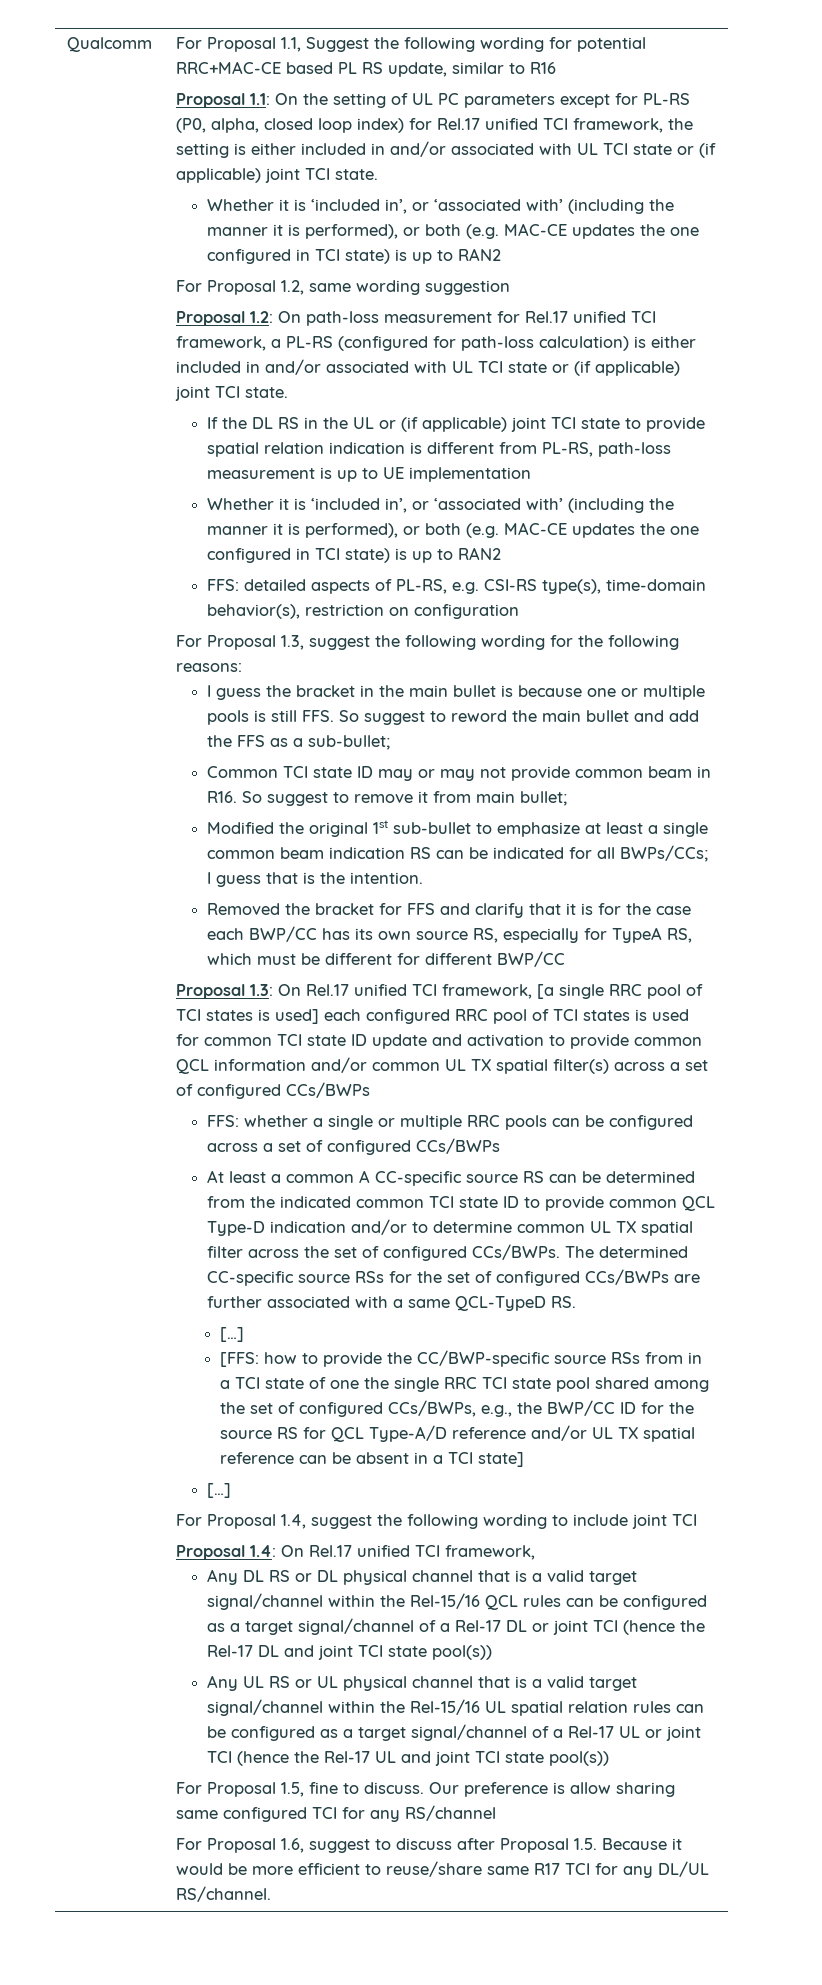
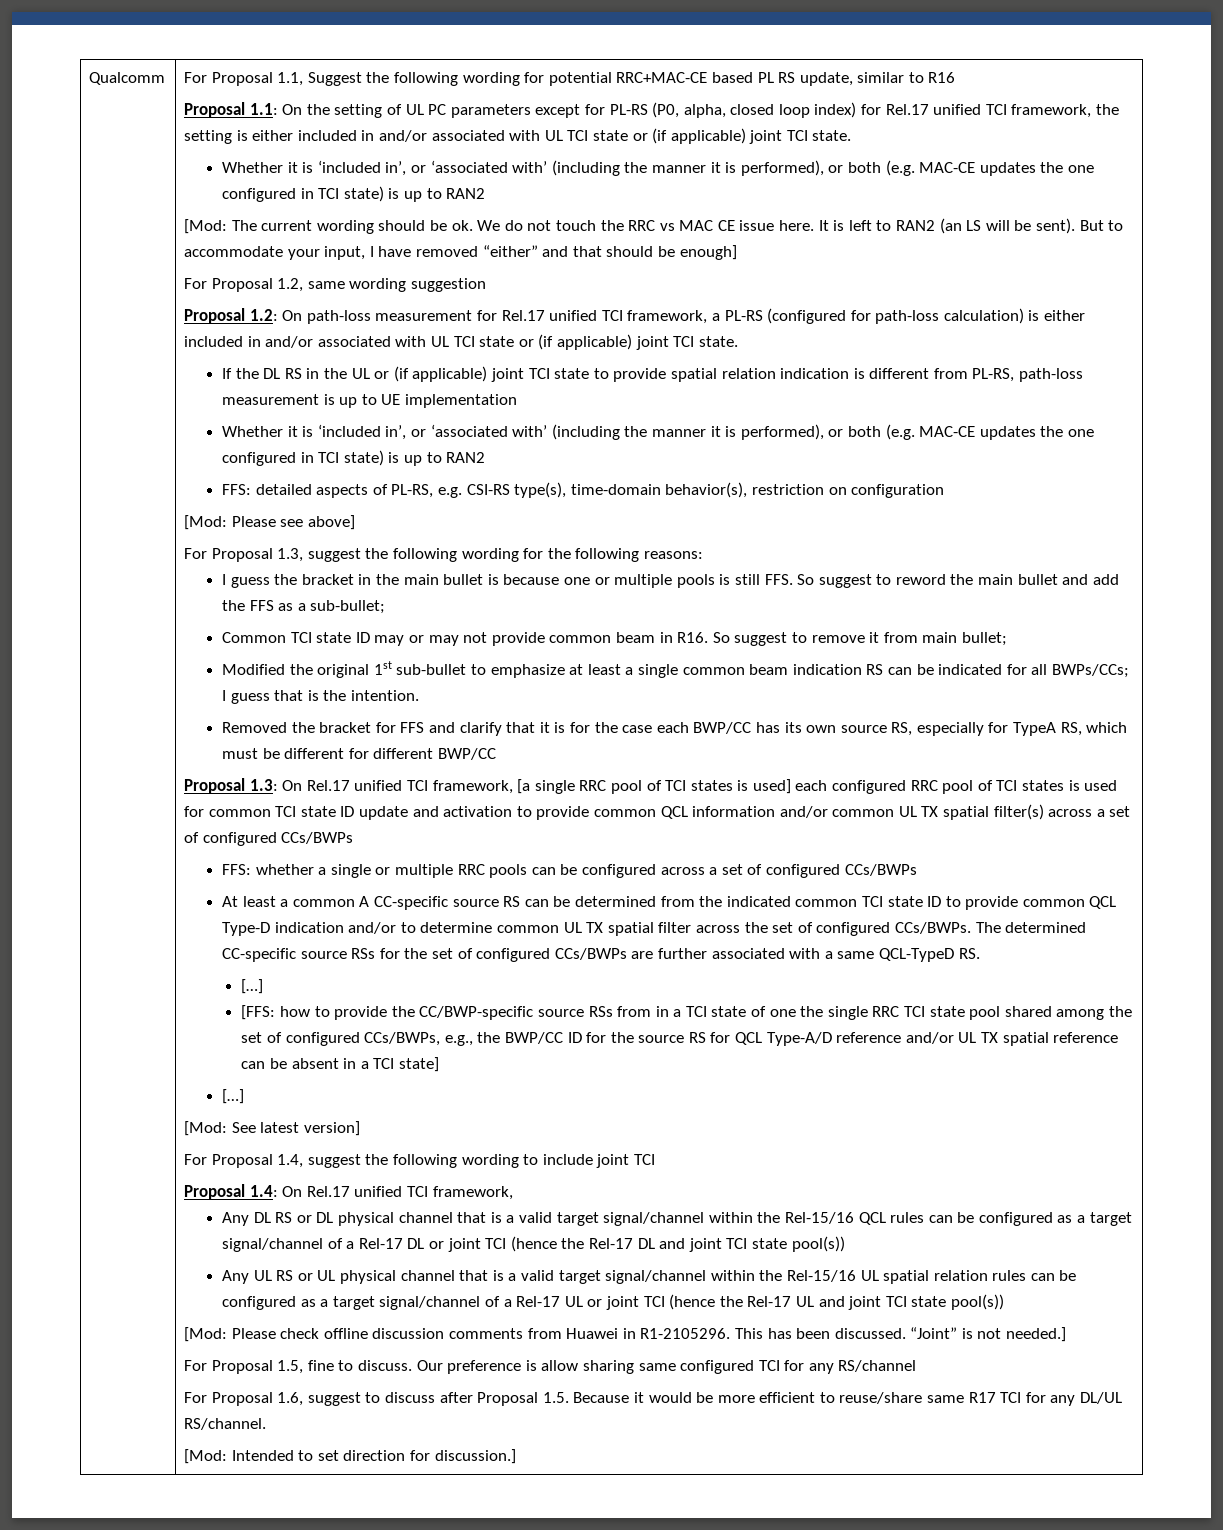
+ [Mod: The current wording should be ok. We do not touch the RRC vs MAC CE issue here. It is left to RAN2 (an LS will be sent). But to accommodate your input, I have removed “either” and that should be enough]
+ [Mod: Please see above]
+ [Mod: See latest version]
+ [Mod: Please check offline discussion comments from Huawei in R1-2105296. This has been discussed. “Joint” is not needed.]
+ [Mod: Intended to set direction for discussion.]

